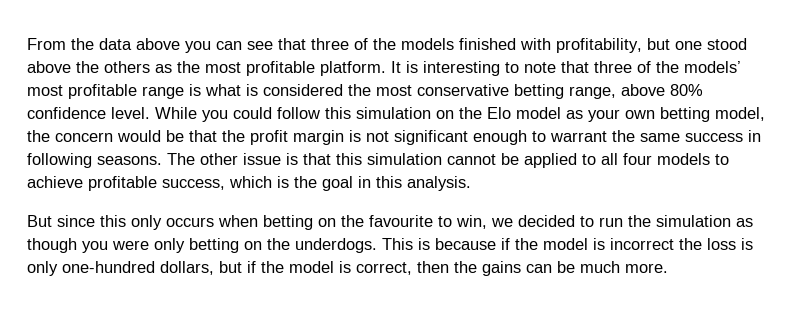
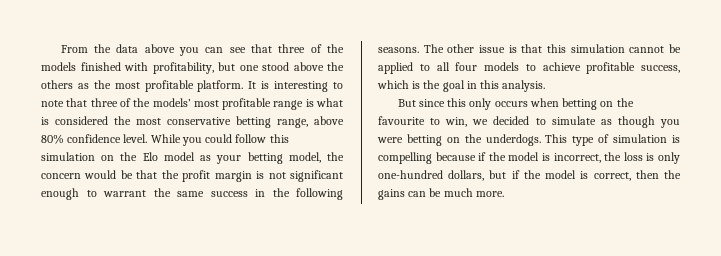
- While you could follow this simulation on the Elo model as your own betting model, the concern would be that the profit margin is not significant enough to warrant the same success in following seasons.
+ While you could follow this simulation on the Elo model as your betting model, the concern would be that the profit margin is not significant enough to warrant the same success in the following seasons.
- But since this only occurs when betting on the favourite to win, we decided to run the simulation as though you were only betting on the underdogs.
+ But since this only occurs when betting on the favourite to win, we decided to simulate as though you were betting on the underdogs.
- This is because if the model is incorrect the loss is only one-hundred dollars, but if the model is correct, then the gains can be much more.
+ This type of simulation is compelling because if the model is incorrect, the loss is only one-hundred dollars, but if the model is correct, then the gains can be much more.

